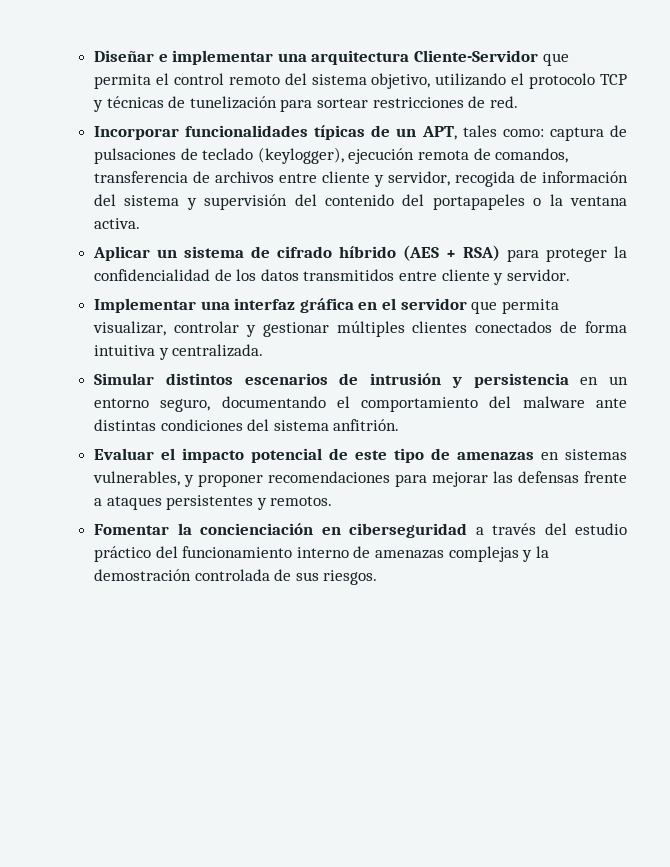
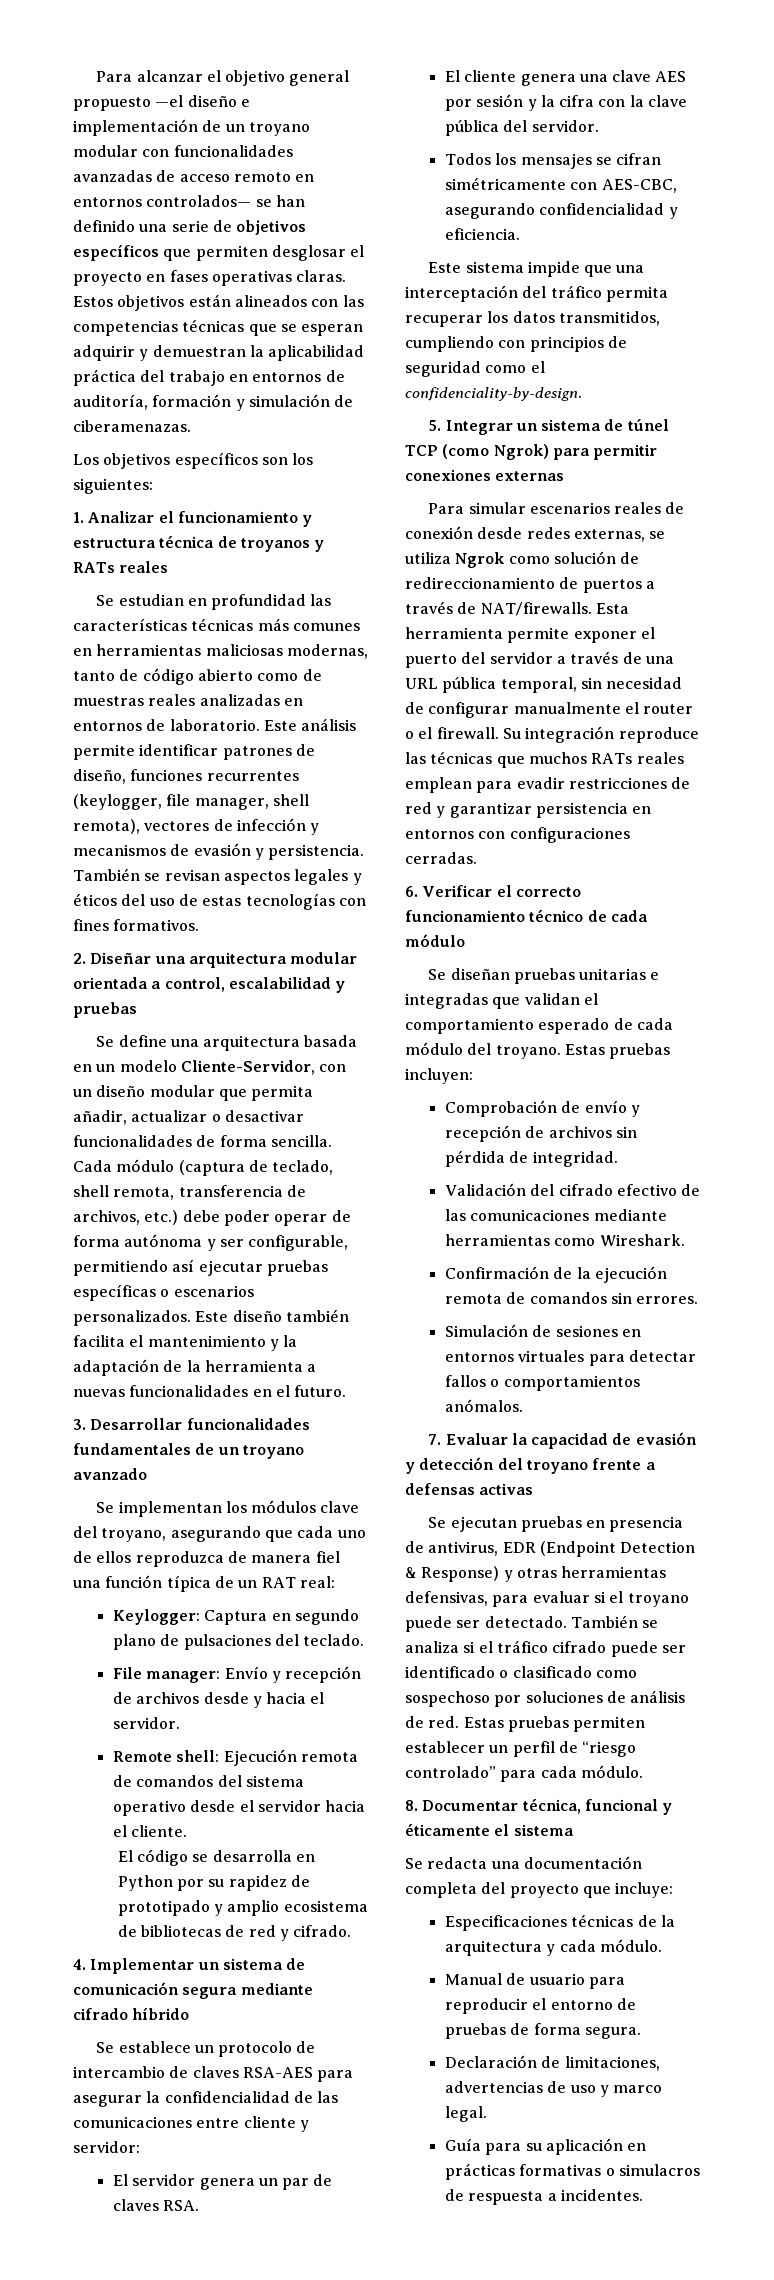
- Diseñar e implementar una arquitectura Cliente-Servidor que permita el control remoto del sistema objetivo, utilizando el protocolo TCP y técnicas de tunelización para sortear restricciones de red.
- Incorporar funcionalidades típicas de un APT, tales como: captura de pulsaciones de teclado (keylogger), ejecución remota de comandos, transferencia de archivos entre cliente y servidor, recogida de información del sistema y supervisión del contenido del portapapeles o la ventana activa.
- Aplicar un sistema de cifrado híbrido (AES + RSA) para proteger la confidencialidad de los datos transmitidos entre cliente y servidor.
- Implementar una interfaz gráfica en el servidor que permita visualizar, controlar y gestionar múltiples clientes conectados de forma intuitiva y centralizada.
- Simular distintos escenarios de intrusión y persistencia en un entorno seguro, documentando el comportamiento del malware ante distintas condiciones del sistema anfitrión.
- Evaluar el impacto potencial de este tipo de amenazas en sistemas vulnerables, y proponer recomendaciones para mejorar las defensas frente a ataques persistentes y remotos.
- Fomentar la concienciación en ciberseguridad a través del estudio práctico del funcionamiento interno de amenazas complejas y la demostración controlada de sus riesgos.
+ Para alcanzar el objetivo general propuesto —el diseño e implementación de un troyano modular con funcionalidades avanzadas de acceso remoto en entornos controlados— se han definido una serie de objetivos específicos que permiten desglosar el proyecto en fases operativas claras. Estos objetivos están alineados con las competencias técnicas que se esperan adquirir y demuestran la aplicabilidad práctica del trabajo en entornos de auditoría, formación y simulación de ciberamenazas.
+ Los objetivos específicos son los siguientes:
+ 1. Analizar el funcionamiento y estructura técnica de troyanos y RATs reales
+ Se estudian en profundidad las características técnicas más comunes en herramientas maliciosas modernas, tanto de código abierto como de muestras reales analizadas en entornos de laboratorio. Este análisis permite identificar patrones de diseño, funciones recurrentes (keylogger, file manager, shell remota), vectores de infección y mecanismos de evasión y persistencia. También se revisan aspectos legales y éticos del uso de estas tecnologías con fines formativos.
+ 2. Diseñar una arquitectura modular orientada a control, escalabilidad y pruebas
+ Se define una arquitectura basada en un modelo Cliente-Servidor, con un diseño modular que permita añadir, actualizar o desactivar funcionalidades de forma sencilla. Cada módulo (captura de teclado, shell remota, transferencia de archivos, etc.) debe poder operar de forma autónoma y ser configurable, permitiendo así ejecutar pruebas específicas o escenarios personalizados. Este diseño también facilita el mantenimiento y la adaptación de la herramienta a nuevas funcionalidades en el futuro.
+ 3. Desarrollar funcionalidades fundamentales de un troyano avanzado
+ Se implementan los módulos clave del troyano, asegurando que cada uno de ellos reproduzca de manera fiel una función típica de un RAT real:
+ Keylogger: Captura en segundo plano de pulsaciones del teclado.
+ File manager: Envío y recepción de archivos desde y hacia el servidor.
+ Remote shell: Ejecución remota de comandos del sistema operativo desde el servidor hacia el cliente.
+ El código se desarrolla en Python por su rapidez de prototipado y amplio ecosistema de bibliotecas de red y cifrado.
+ 4. Implementar un sistema de comunicación segura mediante cifrado híbrido
+ Se establece un protocolo de intercambio de claves RSA-AES para asegurar la confidencialidad de las comunicaciones entre cliente y servidor:
+ El servidor genera un par de claves RSA.
+ El cliente genera una clave AES por sesión y la cifra con la clave pública del servidor.
+ Todos los mensajes se cifran simétricamente con AES-CBC, asegurando confidencialidad y eficiencia.
+ Este sistema impide que una interceptación del tráfico permita recuperar los datos transmitidos, cumpliendo con principios de seguridad como el confidenciality-by-design.
+ 5. Integrar un sistema de túnel TCP (como Ngrok) para permitir conexiones externas
+ Para simular escenarios reales de conexión desde redes externas, se utiliza Ngrok como solución de redireccionamiento de puertos a través de NAT/firewalls. Esta herramienta permite exponer el puerto del servidor a través de una URL pública temporal, sin necesidad de configurar manualmente el router o el firewall. Su integración reproduce las técnicas que muchos RATs reales emplean para evadir restricciones de red y garantizar persistencia en entornos con configuraciones cerradas.
+ 6. Verificar el correcto funcionamiento técnico de cada módulo
+ Se diseñan pruebas unitarias e integradas que validan el comportamiento esperado de cada módulo del troyano. Estas pruebas incluyen:
+ Comprobación de envío y recepción de archivos sin pérdida de integridad.
+ Validación del cifrado efectivo de las comunicaciones mediante herramientas como Wireshark.
+ Confirmación de la ejecución remota de comandos sin errores.
+ Simulación de sesiones en entornos virtuales para detectar fallos o comportamientos anómalos.
+ 7. Evaluar la capacidad de evasión y detección del troyano frente a defensas activas
+ Se ejecutan pruebas en presencia de antivirus, EDR (Endpoint Detection & Response) y otras herramientas defensivas, para evaluar si el troyano puede ser detectado. También se analiza si el tráfico cifrado puede ser identificado o clasificado como sospechoso por soluciones de análisis de red. Estas pruebas permiten establecer un perfil de “riesgo controlado” para cada módulo.
+ 8. Documentar técnica, funcional y éticamente el sistema
+ Se redacta una documentación completa del proyecto que incluye:
+ Especificaciones técnicas de la arquitectura y cada módulo.
+ Manual de usuario para reproducir el entorno de pruebas de forma segura.
+ Declaración de limitaciones, advertencias de uso y marco legal.
+ Guía para su aplicación en prácticas formativas o simulacros de respuesta a incidentes.

